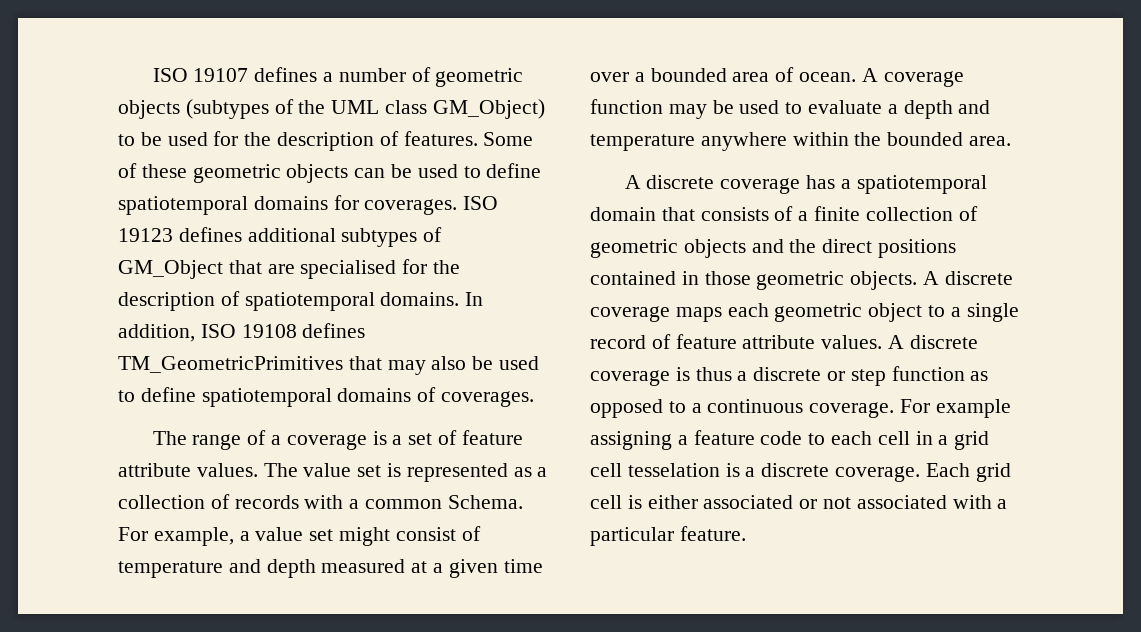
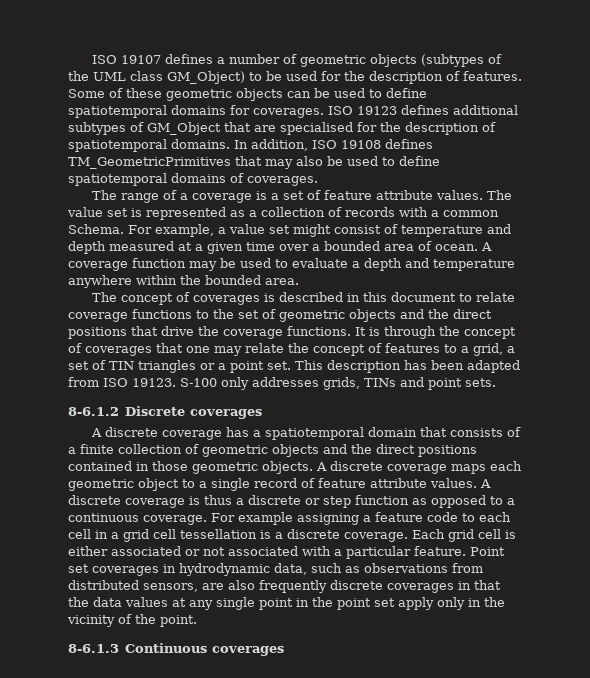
+ The concept of coverages is described in this document to relate coverage functions to the set of geometric objects and the direct positions that drive the coverage functions. It is through the concept of coverages that one may relate the concept of features to a grid, a set of TIN triangles or a point set. This description has been adapted from ISO 19123. S-100 only addresses grids, TINs and point sets.
+ 8-6.1.2 Discrete coverages
- For example assigning a feature code to each cell in a grid cell tesselation is a discrete coverage.
+ For example assigning a feature code to each cell in a grid cell tessellation is a discrete coverage.
+ Point set coverages in hydrodynamic data, such as observations from distributed sensors, are also frequently discrete coverages in that the data values at any single point in the point set apply only in the vicinity of the point.
+ 8-6.1.3 Continuous coverages

